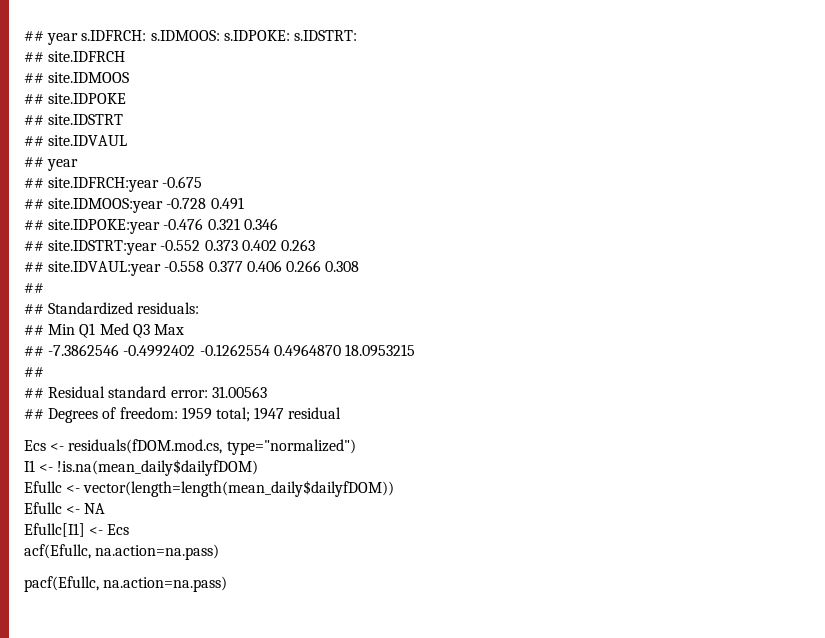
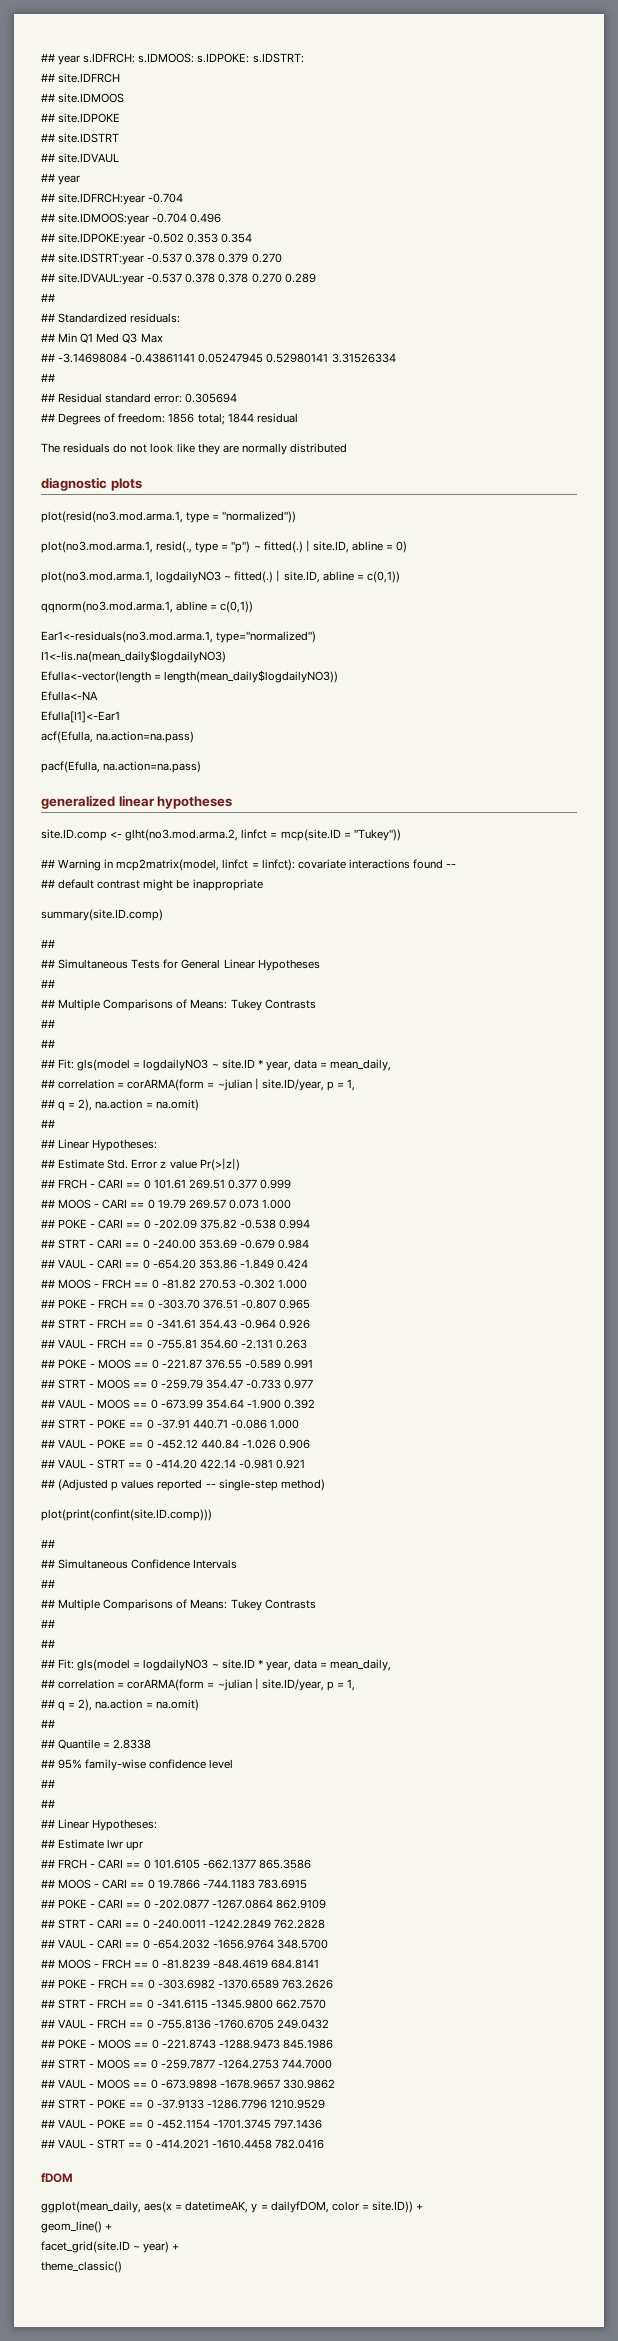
- ## site.IDFRCH:year -0.675
+ ## site.IDFRCH:year -0.704
- ## site.IDMOOS:year -0.728 0.491
+ ## site.IDMOOS:year -0.704 0.496
- ## site.IDPOKE:year -0.476 0.321 0.346
+ ## site.IDPOKE:year -0.502 0.353 0.354
- ## site.IDSTRT:year -0.552 0.373 0.402 0.263
- ## site.IDVAUL:year -0.558 0.377 0.406 0.266 0.308
+ ## site.IDSTRT:year -0.537 0.378 0.379 0.270
+ ## site.IDVAUL:year -0.537 0.378 0.378 0.270 0.289
- ## -7.3862546 -0.4992402 -0.1262554 0.4964870 18.0953215
+ ## -3.14698084 -0.43861141 0.05247945 0.52980141 3.31526334
- ## Residual standard error: 31.00563
+ ## Residual standard error: 0.305694
- ## Degrees of freedom: 1959 total; 1947 residual
- Ecs <- residuals(fDOM.mod.cs, type="normalized")
- I1 <- !is.na(mean_daily$dailyfDOM)
- Efullc <- vector(length=length(mean_daily$dailyfDOM))
- Efullc <- NA
- Efullc[I1] <- Ecs
- acf(Efullc, na.action=na.pass)
- pacf(Efullc, na.action=na.pass)
+ ## Degrees of freedom: 1856 total; 1844 residual
+ The residuals do not look like they are normally distributed
+ diagnostic plots
+ plot(resid(no3.mod.arma.1, type = "normalized"))
+ plot(no3.mod.arma.1, resid(., type = "p") ~ fitted(.) | site.ID, abline = 0)
+ plot(no3.mod.arma.1, logdailyNO3 ~ fitted(.) | site.ID, abline = c(0,1))
+ qqnorm(no3.mod.arma.1, abline = c(0,1))
+ Ear1<-residuals(no3.mod.arma.1, type="normalized")
+ I1<-!is.na(mean_daily$logdailyNO3)
+ Efulla<-vector(length = length(mean_daily$logdailyNO3))
+ Efulla<-NA
+ Efulla[I1]<-Ear1
+ acf(Efulla, na.action=na.pass)
+ pacf(Efulla, na.action=na.pass)
+ generalized linear hypotheses
+ site.ID.comp <- glht(no3.mod.arma.2, linfct = mcp(site.ID = "Tukey"))
+ ## Warning in mcp2matrix(model, linfct = linfct): covariate interactions found --
+ ## default contrast might be inappropriate
+ summary(site.ID.comp)
+ ##
+ ## Simultaneous Tests for General Linear Hypotheses
+ ##
+ ## Multiple Comparisons of Means: Tukey Contrasts
+ ##
+ ##
+ ## Fit: gls(model = logdailyNO3 ~ site.ID * year, data = mean_daily,
+ ## correlation = corARMA(form = ~julian | site.ID/year, p = 1,
+ ## q = 2), na.action = na.omit)
+ ##
+ ## Linear Hypotheses:
+ ## Estimate Std. Error z value Pr(>|z|)
+ ## FRCH - CARI == 0 101.61 269.51 0.377 0.999
+ ## MOOS - CARI == 0 19.79 269.57 0.073 1.000
+ ## POKE - CARI == 0 -202.09 375.82 -0.538 0.994
+ ## STRT - CARI == 0 -240.00 353.69 -0.679 0.984
+ ## VAUL - CARI == 0 -654.20 353.86 -1.849 0.424
+ ## MOOS - FRCH == 0 -81.82 270.53 -0.302 1.000
+ ## POKE - FRCH == 0 -303.70 376.51 -0.807 0.965
+ ## STRT - FRCH == 0 -341.61 354.43 -0.964 0.926
+ ## VAUL - FRCH == 0 -755.81 354.60 -2.131 0.263
+ ## POKE - MOOS == 0 -221.87 376.55 -0.589 0.991
+ ## STRT - MOOS == 0 -259.79 354.47 -0.733 0.977
+ ## VAUL - MOOS == 0 -673.99 354.64 -1.900 0.392
+ ## STRT - POKE == 0 -37.91 440.71 -0.086 1.000
+ ## VAUL - POKE == 0 -452.12 440.84 -1.026 0.906
+ ## VAUL - STRT == 0 -414.20 422.14 -0.981 0.921
+ ## (Adjusted p values reported -- single-step method)
+ plot(print(confint(site.ID.comp)))
+ ##
+ ## Simultaneous Confidence Intervals
+ ##
+ ## Multiple Comparisons of Means: Tukey Contrasts
+ ##
+ ##
+ ## Fit: gls(model = logdailyNO3 ~ site.ID * year, data = mean_daily,
+ ## correlation = corARMA(form = ~julian | site.ID/year, p = 1,
+ ## q = 2), na.action = na.omit)
+ ##
+ ## Quantile = 2.8338
+ ## 95% family-wise confidence level
+ ##
+ ##
+ ## Linear Hypotheses:
+ ## Estimate lwr upr
+ ## FRCH - CARI == 0 101.6105 -662.1377 865.3586
+ ## MOOS - CARI == 0 19.7866 -744.1183 783.6915
+ ## POKE - CARI == 0 -202.0877 -1267.0864 862.9109
+ ## STRT - CARI == 0 -240.0011 -1242.2849 762.2828
+ ## VAUL - CARI == 0 -654.2032 -1656.9764 348.5700
+ ## MOOS - FRCH == 0 -81.8239 -848.4619 684.8141
+ ## POKE - FRCH == 0 -303.6982 -1370.6589 763.2626
+ ## STRT - FRCH == 0 -341.6115 -1345.9800 662.7570
+ ## VAUL - FRCH == 0 -755.8136 -1760.6705 249.0432
+ ## POKE - MOOS == 0 -221.8743 -1288.9473 845.1986
+ ## STRT - MOOS == 0 -259.7877 -1264.2753 744.7000
+ ## VAUL - MOOS == 0 -673.9898 -1678.9657 330.9862
+ ## STRT - POKE == 0 -37.9133 -1286.7796 1210.9529
+ ## VAUL - POKE == 0 -452.1154 -1701.3745 797.1436
+ ## VAUL - STRT == 0 -414.2021 -1610.4458 782.0416
+ fDOM
+ ggplot(mean_daily, aes(x = datetimeAK, y = dailyfDOM, color = site.ID)) +
+ geom_line() +
+ facet_grid(site.ID ~ year) +
+ theme_classic()

